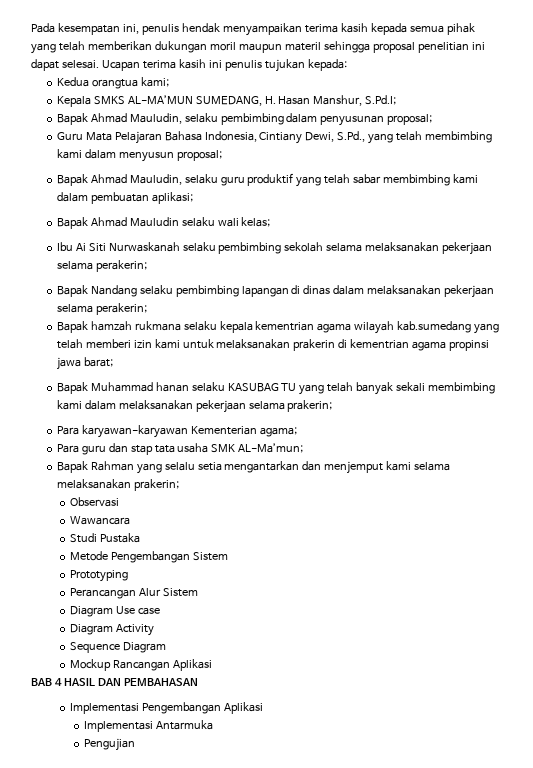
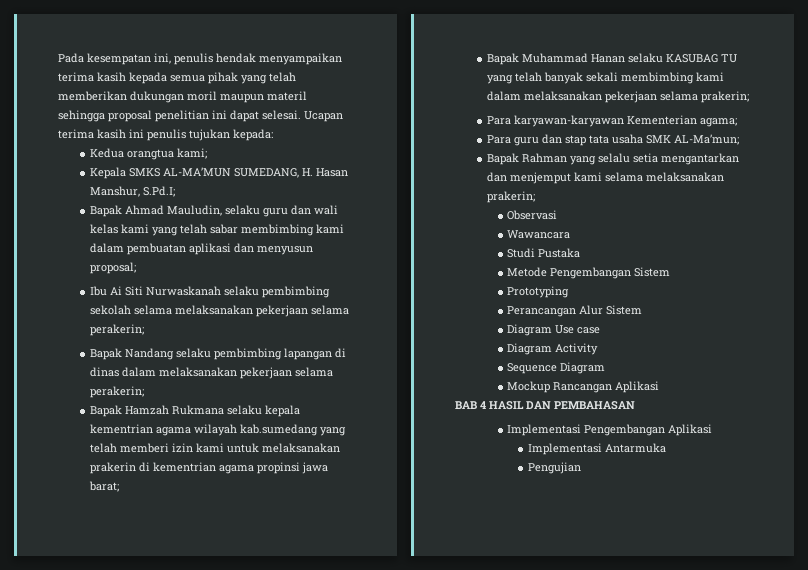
- Bapak Ahmad Mauludin, selaku pembimbing dalam penyusunan proposal;
- Guru Mata Pelajaran Bahasa Indonesia, Cintiany Dewi, S.Pd., yang telah membimbing kami dalam menyusun proposal;
- Bapak Ahmad Mauludin, selaku guru produktif yang telah sabar membimbing kami dalam pembuatan aplikasi;
- Bapak Ahmad Mauludin selaku wali kelas;
+ Bapak Ahmad Mauludin, selaku guru dan wali kelas kami yang telah sabar membimbing kami dalam pembuatan aplikasi dan menyusun proposal;
- Bapak hamzah rukmana selaku kepala kementrian agama wilayah kab.sumedang yang telah memberi izin kami untuk melaksanakan prakerin di kementrian agama propinsi jawa barat;
+ Bapak Hamzah Rukmana selaku kepala kementrian agama wilayah kab.sumedang yang telah memberi izin kami untuk melaksanakan prakerin di kementrian agama propinsi jawa barat;
- Bapak Muhammad hanan selaku KASUBAG TU yang telah banyak sekali membimbing kami dalam melaksanakan pekerjaan selama prakerin;
+ Bapak Muhammad Hanan selaku KASUBAG TU yang telah banyak sekali membimbing kami dalam melaksanakan pekerjaan selama prakerin;

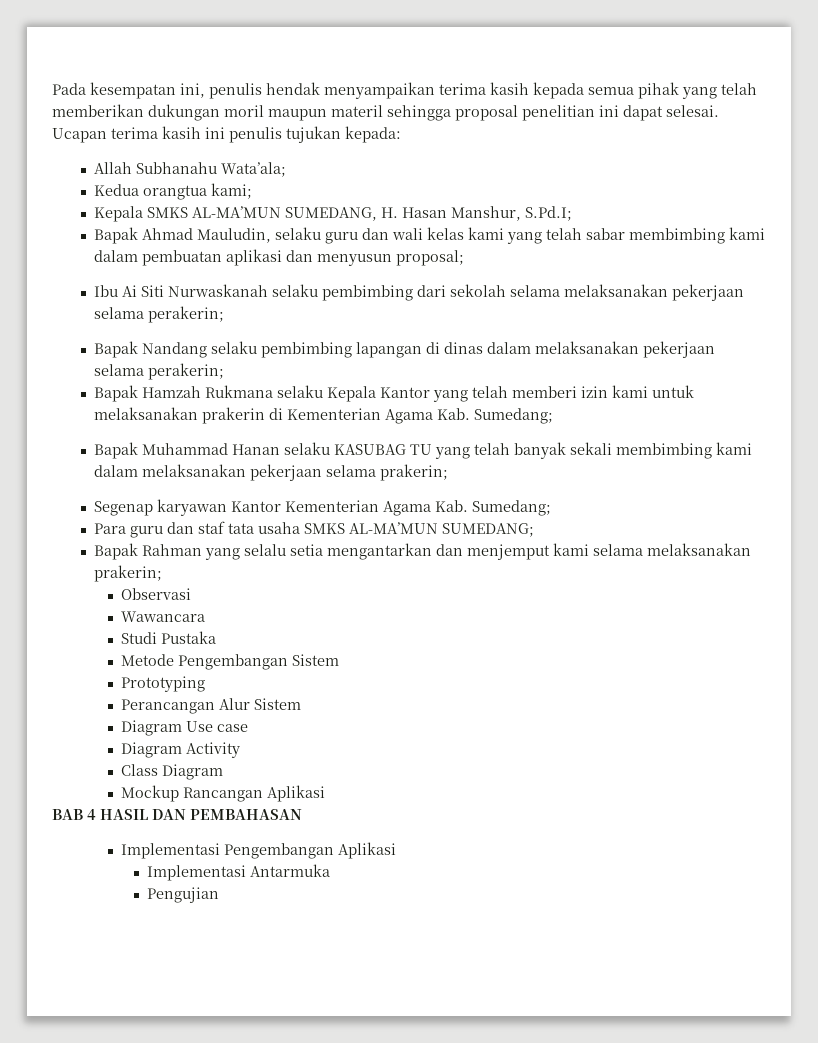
+ Allah Subhanahu Wata’ala;
- Ibu Ai Siti Nurwaskanah selaku pembimbing sekolah selama melaksanakan pekerjaan selama perakerin;
+ Ibu Ai Siti Nurwaskanah selaku pembimbing dari sekolah selama melaksanakan pekerjaan selama perakerin;
- Bapak Hamzah Rukmana selaku kepala kementrian agama wilayah kab.sumedang yang telah memberi izin kami untuk melaksanakan prakerin di kementrian agama propinsi jawa barat;
+ Bapak Hamzah Rukmana selaku Kepala Kantor yang telah memberi izin kami untuk melaksanakan prakerin di Kementerian Agama Kab. Sumedang;
- Para karyawan-karyawan Kementerian agama;
+ Segenap karyawan Kantor Kementerian Agama Kab. Sumedang;
- Para guru dan stap tata usaha SMK AL-Ma’mun;
+ Para guru dan staf tata usaha SMKS AL-MA’MUN SUMEDANG;
- Sequence Diagram
+ Class Diagram

